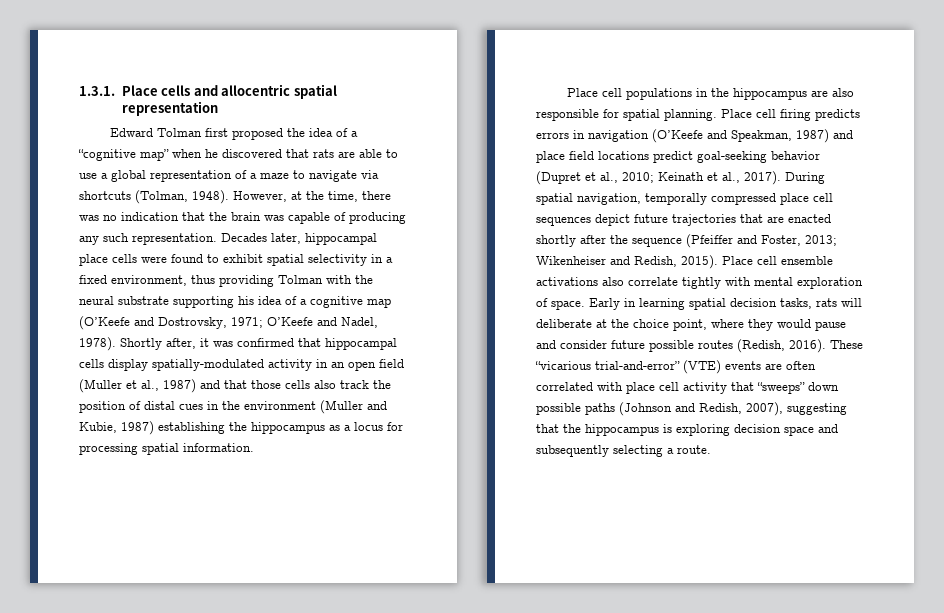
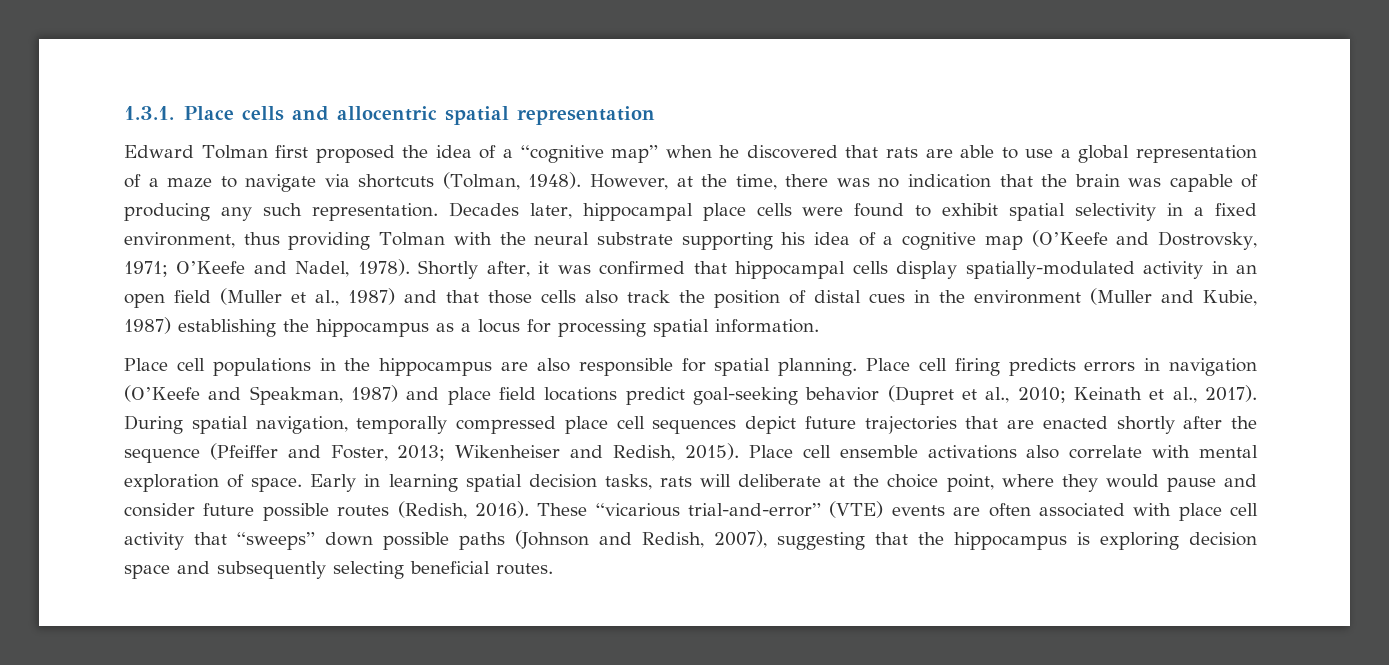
- Place cell ensemble activations also correlate tightly with mental exploration of space.
+ Place cell ensemble activations also correlate with mental exploration of space.
- These “vicarious trial-and-error” (VTE) events are often correlated with place cell activity that “sweeps” down possible paths (Johnson and Redish, 2007), suggesting that the hippocampus is exploring decision space and subsequently selecting a route.
+ These “vicarious trial-and-error” (VTE) events are often associated with place cell activity that “sweeps” down possible paths (Johnson and Redish, 2007), suggesting that the hippocampus is exploring decision space and subsequently selecting beneficial routes.

